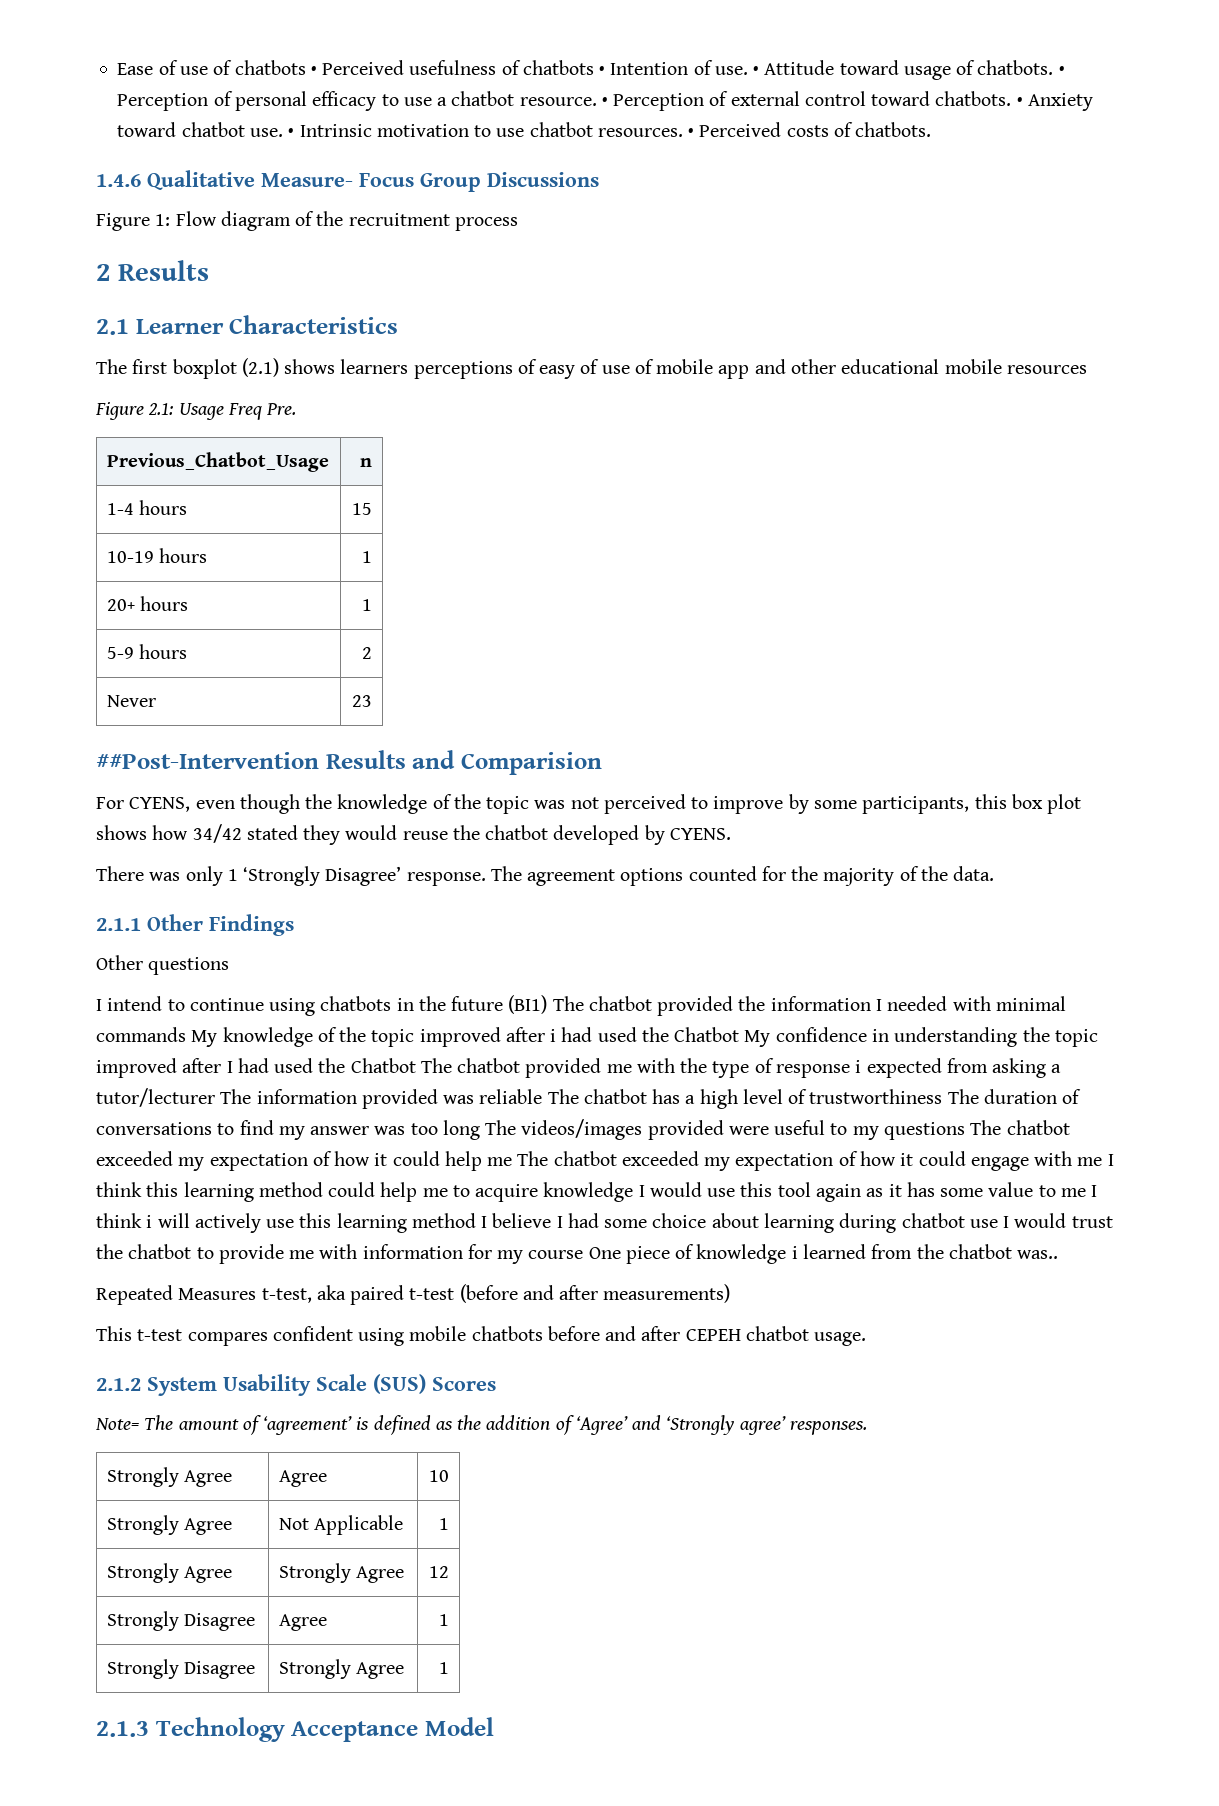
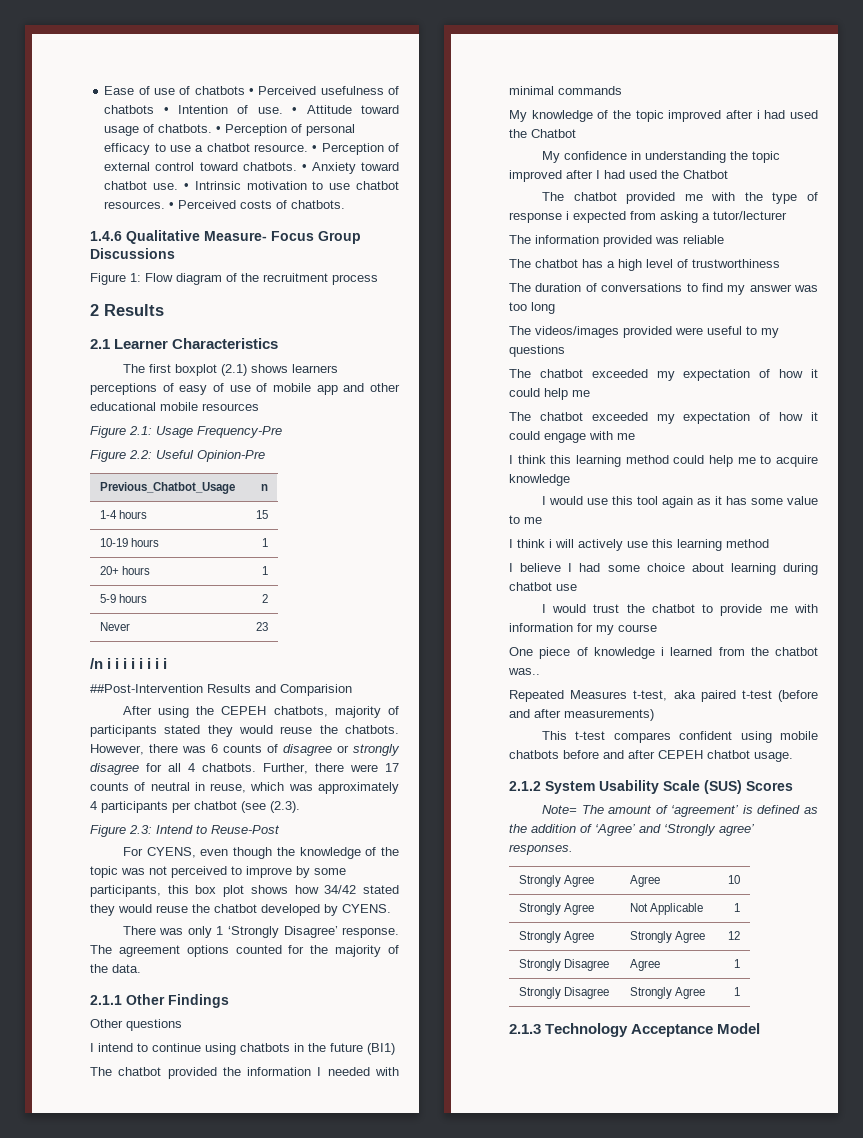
- Figure 2.1: Usage Freq Pre.
+ Figure 2.1: Usage Frequency-Pre
+ Figure 2.2: Useful Opinion-Pre
+ /n i i i i i i i i
  ##Post-Intervention Results and Comparision
+ After using the CEPEH chatbots, majority of participants stated they would reuse the chatbots. However, there was 6 counts of disagree or strongly disagree for all 4 chatbots. Further, there were 17 counts of neutral in reuse, which was approximately 4 participants per chatbot (see (2.3).
+ Figure 2.3: Intend to Reuse-Post
- I intend to continue using chatbots in the future (BI1) The chatbot provided the information I needed with minimal commands My knowledge of the topic improved after i had used the Chatbot My confidence in understanding the topic improved after I had used the Chatbot The chatbot provided me with the type of response i expected from asking a tutor/lecturer The information provided was reliable The chatbot has a high level of trustworthiness The duration of conversations to find my answer was too long The videos/images provided were useful to my questions The chatbot exceeded my expectation of how it could help me The chatbot exceeded my expectation of how it could engage with me I think this learning method could help me to acquire knowledge I would use this tool again as it has some value to me I think i will actively use this learning method I believe I had some choice about learning during chatbot use I would trust the chatbot to provide me with information for my course One piece of knowledge i learned from the chatbot was..
+ I intend to continue using chatbots in the future (BI1)
+ The chatbot provided the information I needed with minimal commands
+ My knowledge of the topic improved after i had used the Chatbot
+ My confidence in understanding the topic improved after I had used the Chatbot
+ The chatbot provided me with the type of response i expected from asking a tutor/lecturer
+ The information provided was reliable
+ The chatbot has a high level of trustworthiness
+ The duration of conversations to find my answer was too long
+ The videos/images provided were useful to my questions
+ The chatbot exceeded my expectation of how it could help me
+ The chatbot exceeded my expectation of how it could engage with me
+ I think this learning method could help me to acquire knowledge
+ I would use this tool again as it has some value to me
+ I think i will actively use this learning method
+ I believe I had some choice about learning during chatbot use
+ I would trust the chatbot to provide me with information for my course
+ One piece of knowledge i learned from the chatbot was..

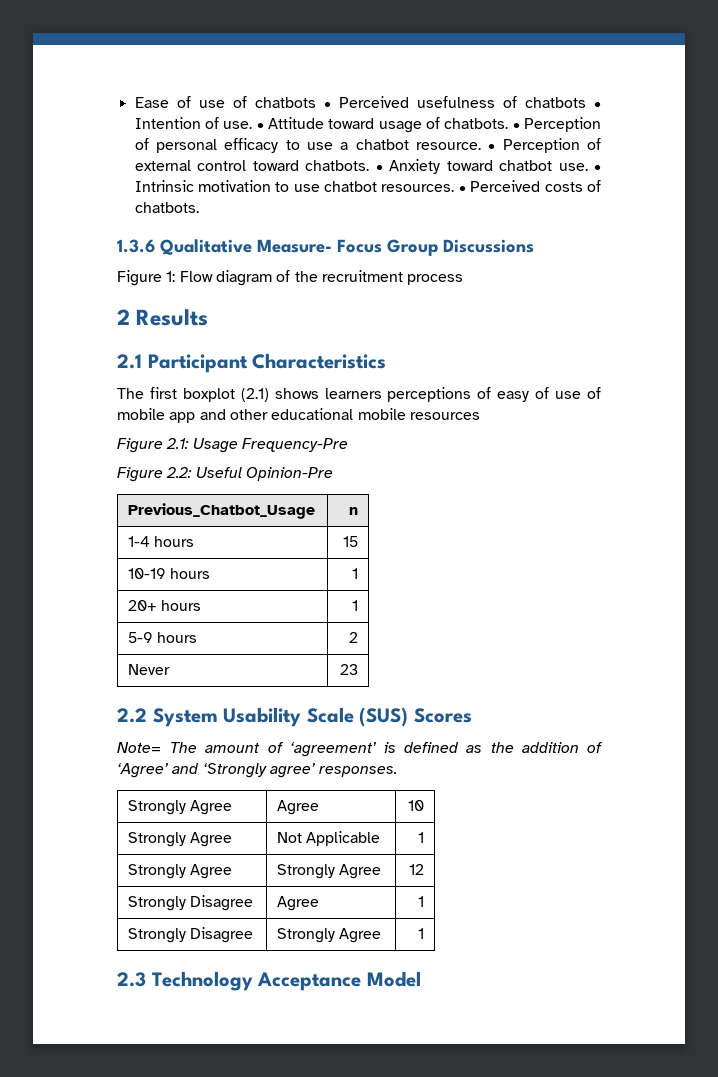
- 1.4.6 Qualitative Measure- Focus Group Discussions
+ 1.3.6 Qualitative Measure- Focus Group Discussions
- 2.1 Learner Characteristics
+ 2.1 Participant Characteristics
- /n i i i i i i i i
- ##Post-Intervention Results and Comparision
- After using the CEPEH chatbots, majority of participants stated they would reuse the chatbots. However, there was 6 counts of disagree or strongly disagree for all 4 chatbots. Further, there were 17 counts of neutral in reuse, which was approximately 4 participants per chatbot (see (2.3).
- Figure 2.3: Intend to Reuse-Post
- For CYENS, even though the knowledge of the topic was not perceived to improve by some participants, this box plot shows how 34/42 stated they would reuse the chatbot developed by CYENS.
- There was only 1 ‘Strongly Disagree’ response. The agreement options counted for the majority of the data.
- 2.1.1 Other Findings
- Other questions
- I intend to continue using chatbots in the future (BI1)
- The chatbot provided the information I needed with minimal commands
- My knowledge of the topic improved after i had used the Chatbot
- My confidence in understanding the topic improved after I had used the Chatbot
- The chatbot provided me with the type of response i expected from asking a tutor/lecturer
- The information provided was reliable
- The chatbot has a high level of trustworthiness
- The duration of conversations to find my answer was too long
- The videos/images provided were useful to my questions
- The chatbot exceeded my expectation of how it could help me
- The chatbot exceeded my expectation of how it could engage with me
- I think this learning method could help me to acquire knowledge
- I would use this tool again as it has some value to me
- I think i will actively use this learning method
- I believe I had some choice about learning during chatbot use
- I would trust the chatbot to provide me with information for my course
- One piece of knowledge i learned from the chatbot was..
- Repeated Measures t-test, aka paired t-test (before and after measurements)
- This t-test compares confident using mobile chatbots before and after CEPEH chatbot usage.
- 2.1.2 System Usability Scale (SUS) Scores
+ 2.2 System Usability Scale (SUS) Scores
- 2.1.3 Technology Acceptance Model
+ 2.3 Technology Acceptance Model

